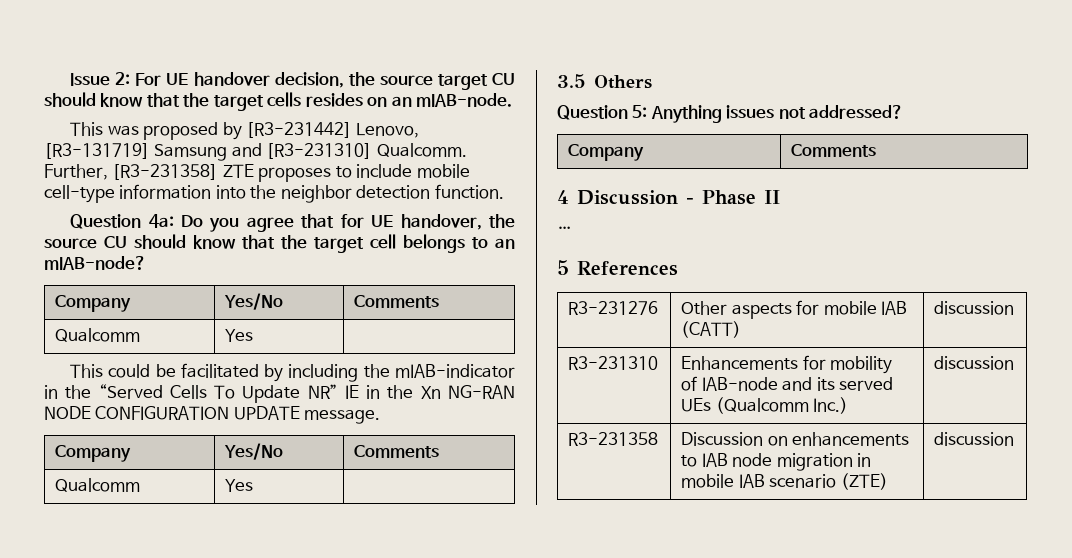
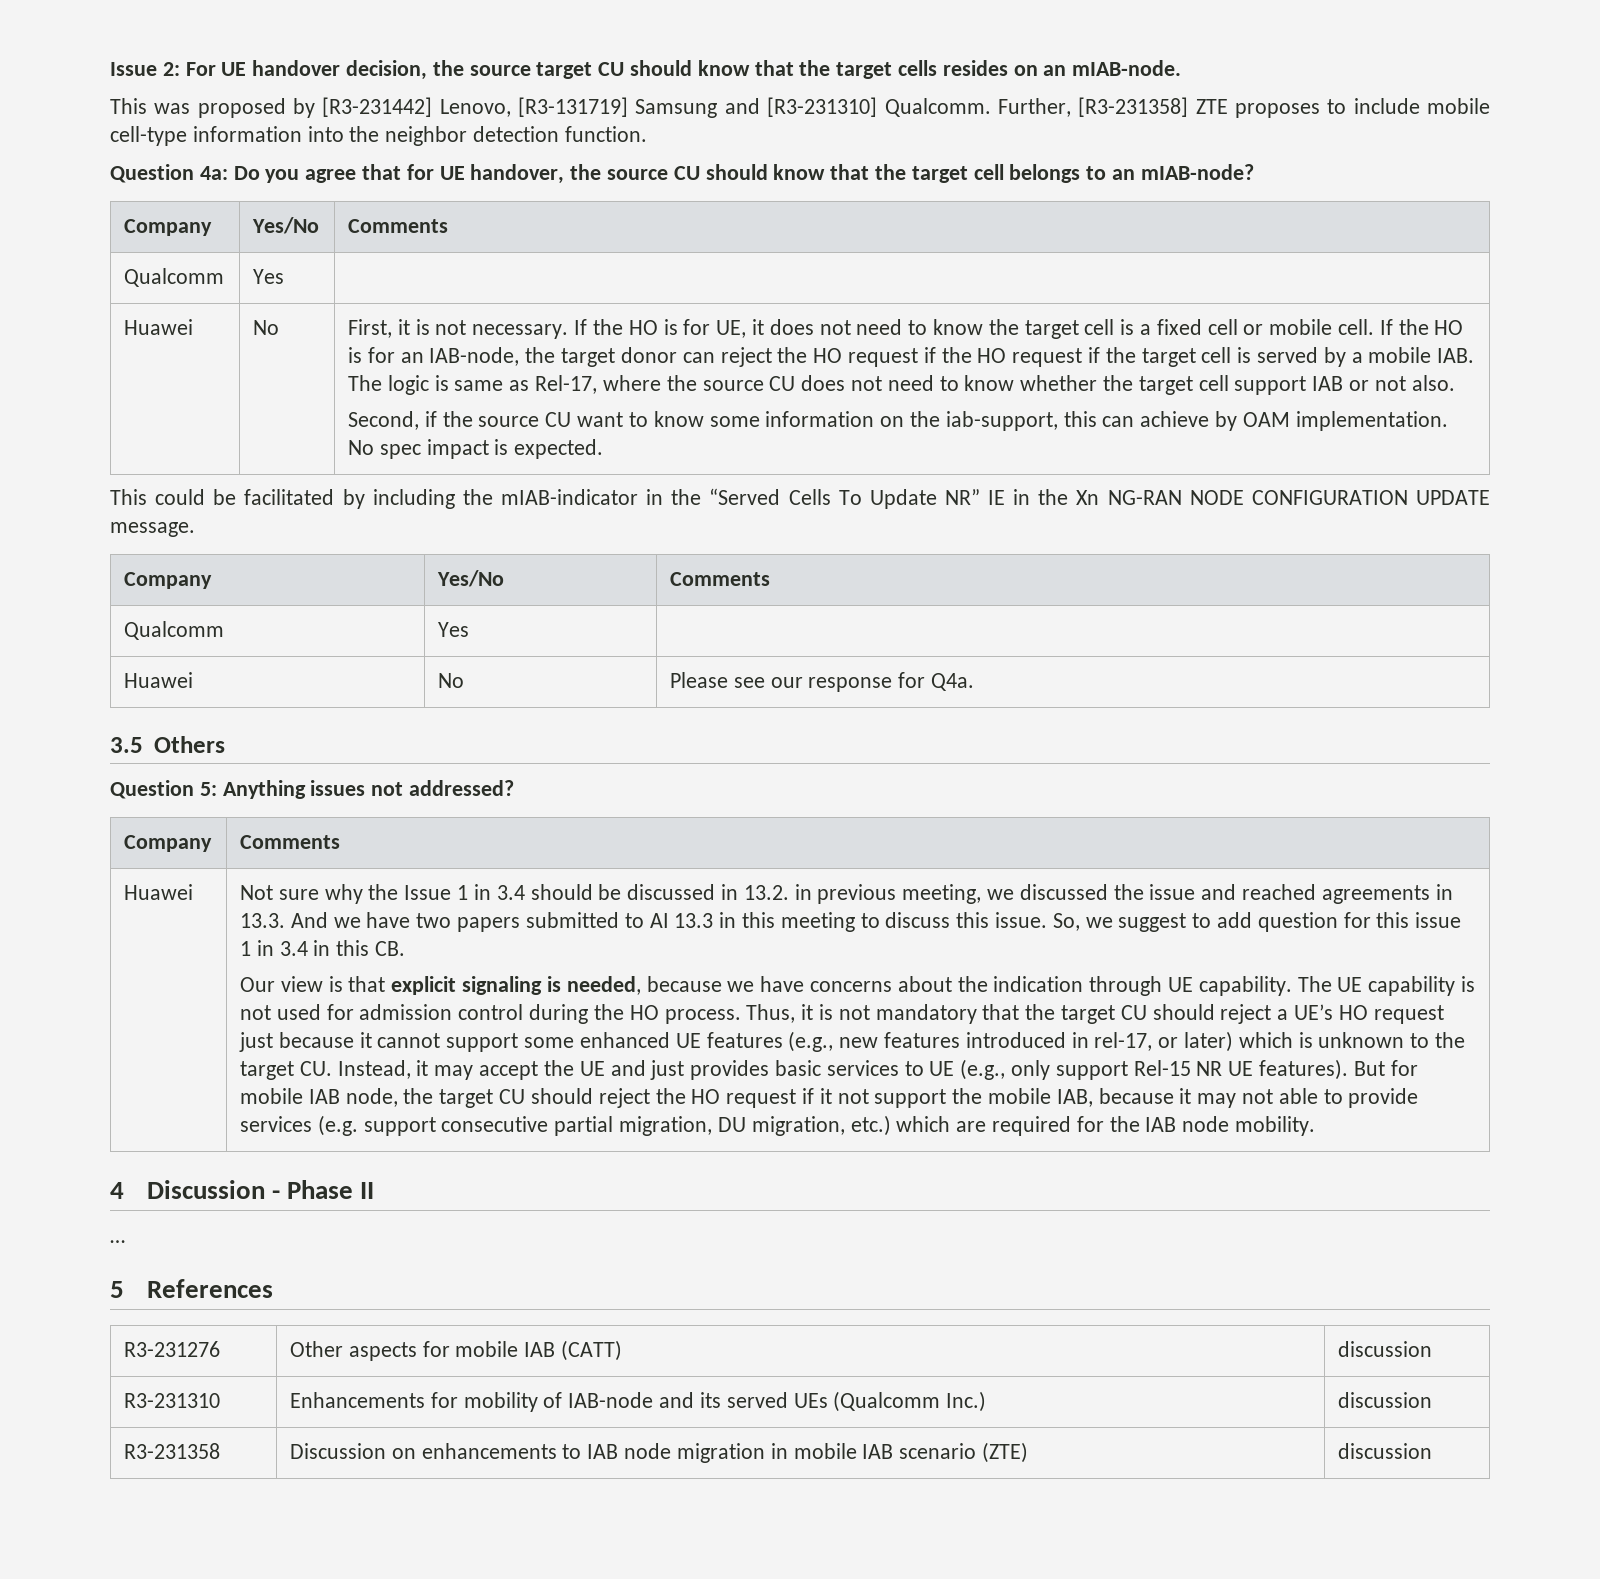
+ Huawei | No | First, it is not necessary. If the HO is for UE, it does not need to know the target cell is a fixed cell or mobile cell. If the HO is for an IAB-node, the target donor can reject the HO request if the HO request if the target cell is served by a mobile IAB. The logic is same as Rel-17, where the source CU does not need to know whether the target cell support IAB or not also.
+ Second, if the source CU want to know some information on the iab-support, this can achieve by OAM implementation. No spec impact is expected.
+ Huawei | No | Please see our response for Q4a.
+ Huawei | Not sure why the Issue 1 in 3.4 should be discussed in 13.2. in previous meeting, we discussed the issue and reached agreements in 13.3. And we have two papers submitted to AI 13.3 in this meeting to discuss this issue. So, we suggest to add question for this issue 1 in 3.4 in this CB.
+ Our view is that explicit signaling is needed, because we have concerns about the indication through UE capability. The UE capability is not used for admission control during the HO process. Thus, it is not mandatory that the target CU should reject a UE’s HO request just because it cannot support some enhanced UE features (e.g., new features introduced in rel-17, or later) which is unknown to the target CU. Instead, it may accept the UE and just provides basic services to UE (e.g., only support Rel-15 NR UE features). But for mobile IAB node, the target CU should reject the HO request if it not support the mobile IAB, because it may not able to provide services (e.g. support consecutive partial migration, DU migration, etc.) which are required for the IAB node mobility.

